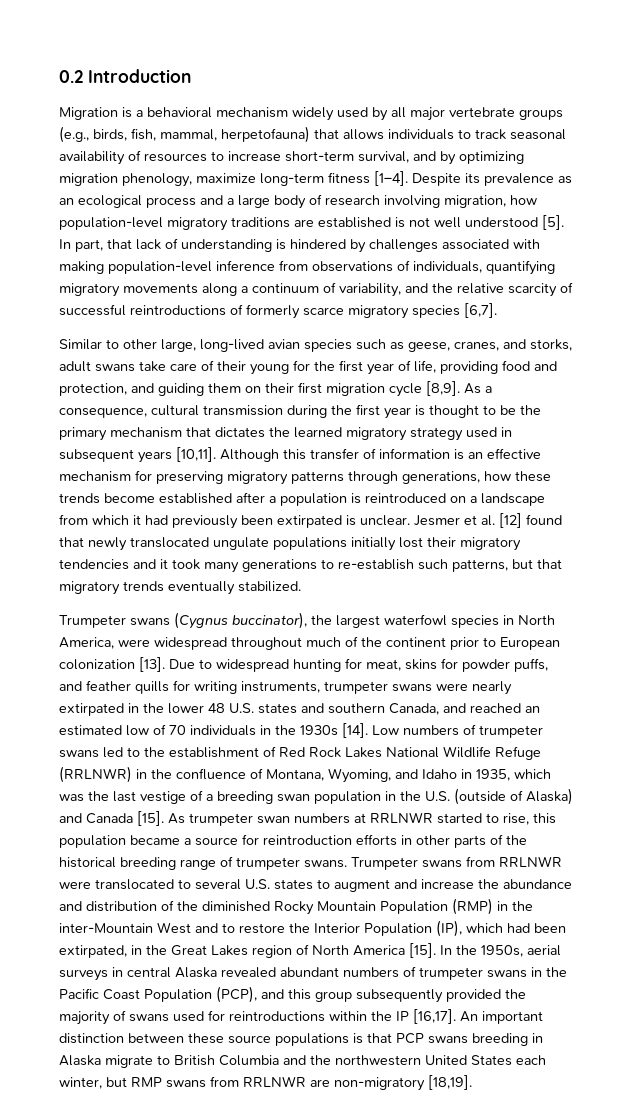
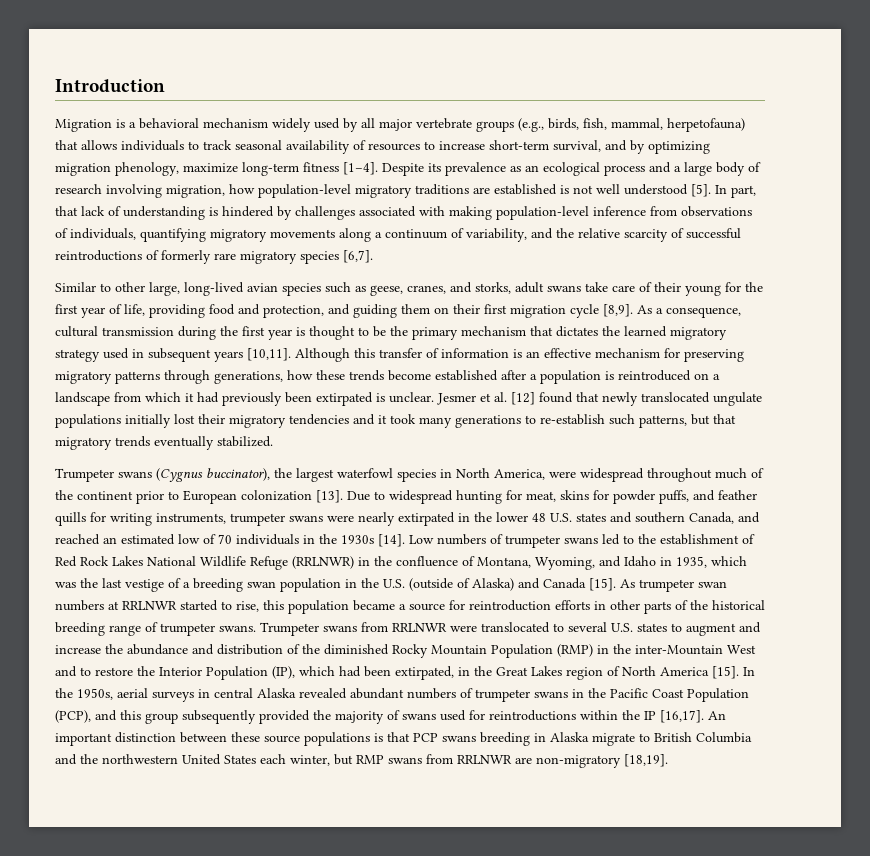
- 0.2 Introduction
+ Introduction
- In part, that lack of understanding is hindered by challenges associated with making population-level inference from observations of individuals, quantifying migratory movements along a continuum of variability, and the relative scarcity of successful reintroductions of formerly scarce migratory species [6,7].
+ In part, that lack of understanding is hindered by challenges associated with making population-level inference from observations of individuals, quantifying migratory movements along a continuum of variability, and the relative scarcity of successful reintroductions of formerly rare migratory species [6,7].

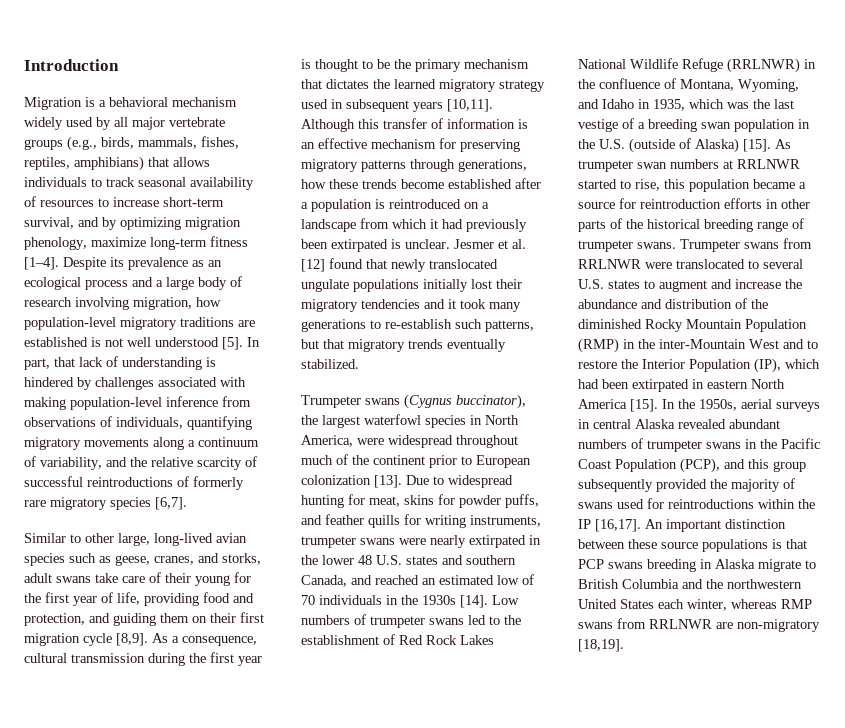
- Migration is a behavioral mechanism widely used by all major vertebrate groups (e.g., birds, fish, mammal, herpetofauna) that allows individuals to track seasonal availability of resources to increase short-term survival, and by optimizing migration phenology, maximize long-term fitness [1–4].
+ Migration is a behavioral mechanism widely used by all major vertebrate groups (e.g., birds, mammals, fishes, reptiles, amphibians) that allows individuals to track seasonal availability of resources to increase short-term survival, and by optimizing migration phenology, maximize long-term fitness [1–4].
- Low numbers of trumpeter swans led to the establishment of Red Rock Lakes National Wildlife Refuge (RRLNWR) in the confluence of Montana, Wyoming, and Idaho in 1935, which was the last vestige of a breeding swan population in the U.S. (outside of Alaska) and Canada [15].
+ Low numbers of trumpeter swans led to the establishment of Red Rock Lakes National Wildlife Refuge (RRLNWR) in the confluence of Montana, Wyoming, and Idaho in 1935, which was the last vestige of a breeding swan population in the U.S. (outside of Alaska) [15].
- Trumpeter swans from RRLNWR were translocated to several U.S. states to augment and increase the abundance and distribution of the diminished Rocky Mountain Population (RMP) in the inter-Mountain West and to restore the Interior Population (IP), which had been extirpated, in the Great Lakes region of North America [15].
+ Trumpeter swans from RRLNWR were translocated to several U.S. states to augment and increase the abundance and distribution of the diminished Rocky Mountain Population (RMP) in the inter-Mountain West and to restore the Interior Population (IP), which had been extirpated in eastern North America [15].
- An important distinction between these source populations is that PCP swans breeding in Alaska migrate to British Columbia and the northwestern United States each winter, but RMP swans from RRLNWR are non-migratory [18,19].
+ An important distinction between these source populations is that PCP swans breeding in Alaska migrate to British Columbia and the northwestern United States each winter, whereas RMP swans from RRLNWR are non-migratory [18,19].

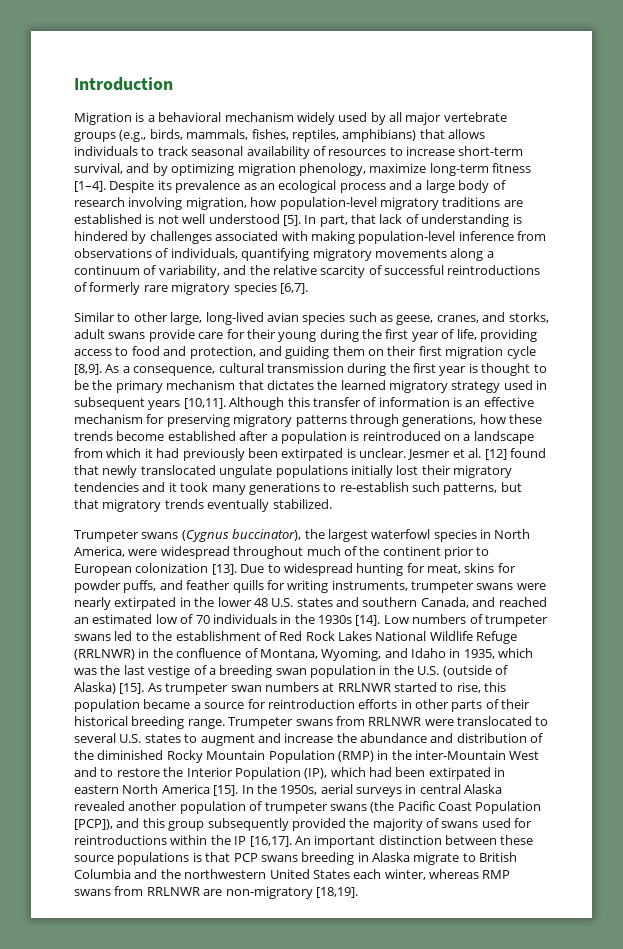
- Similar to other large, long-lived avian species such as geese, cranes, and storks, adult swans take care of their young for the first year of life, providing food and protection, and guiding them on their first migration cycle [8,9].
+ Similar to other large, long-lived avian species such as geese, cranes, and storks, adult swans provide care for their young during the first year of life, providing access to food and protection, and guiding them on their first migration cycle [8,9].
- As trumpeter swan numbers at RRLNWR started to rise, this population became a source for reintroduction efforts in other parts of the historical breeding range of trumpeter swans.
+ As trumpeter swan numbers at RRLNWR started to rise, this population became a source for reintroduction efforts in other parts of their historical breeding range.
- In the 1950s, aerial surveys in central Alaska revealed abundant numbers of trumpeter swans in the Pacific Coast Population (PCP), and this group subsequently provided the majority of swans used for reintroductions within the IP [16,17].
+ In the 1950s, aerial surveys in central Alaska revealed another population of trumpeter swans (the Pacific Coast Population [PCP]), and this group subsequently provided the majority of swans used for reintroductions within the IP [16,17].

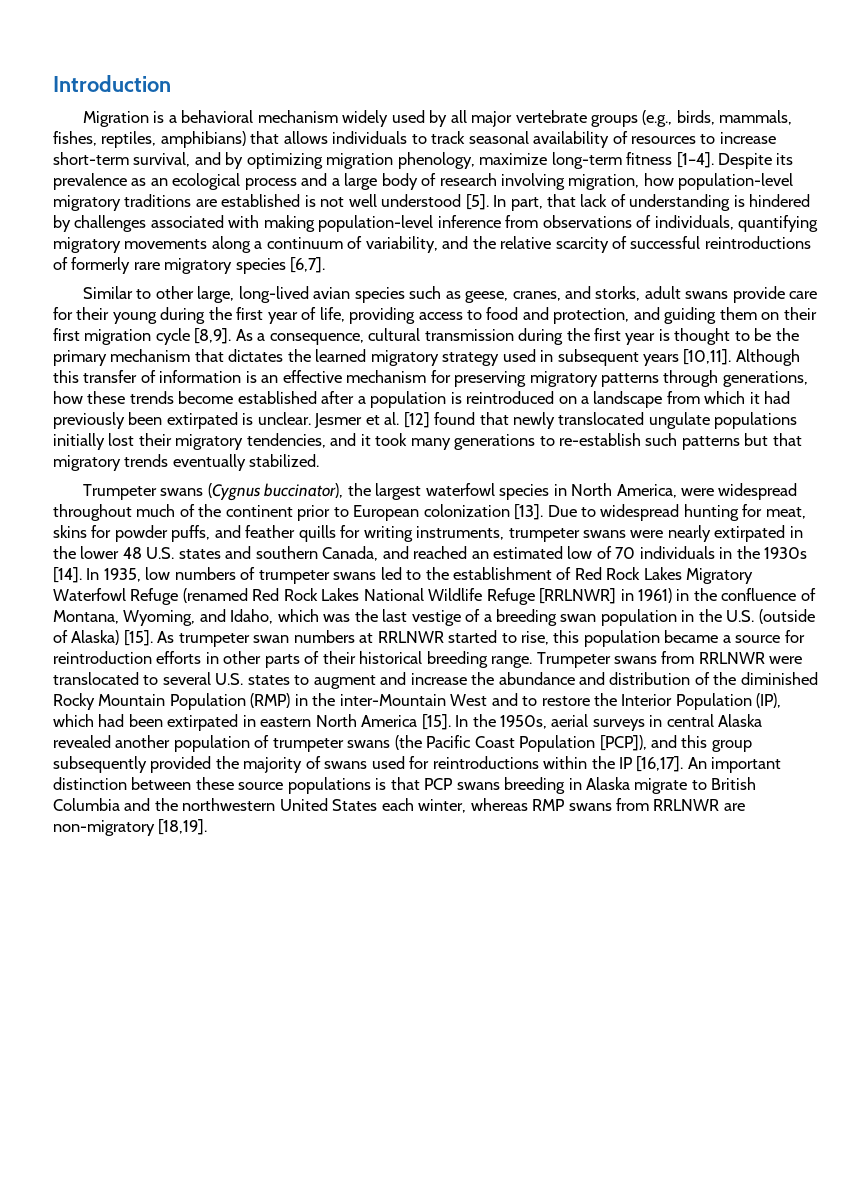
- Jesmer et al. [12] found that newly translocated ungulate populations initially lost their migratory tendencies and it took many generations to re-establish such patterns, but that migratory trends eventually stabilized.
+ Jesmer et al. [12] found that newly translocated ungulate populations initially lost their migratory tendencies, and it took many generations to re-establish such patterns but that migratory trends eventually stabilized.
- Low numbers of trumpeter swans led to the establishment of Red Rock Lakes National Wildlife Refuge (RRLNWR) in the confluence of Montana, Wyoming, and Idaho in 1935, which was the last vestige of a breeding swan population in the U.S. (outside of Alaska) [15].
+ In 1935, low numbers of trumpeter swans led to the establishment of Red Rock Lakes Migratory Waterfowl Refuge (renamed Red Rock Lakes National Wildlife Refuge [RRLNWR] in 1961) in the confluence of Montana, Wyoming, and Idaho, which was the last vestige of a breeding swan population in the U.S. (outside of Alaska) [15].

